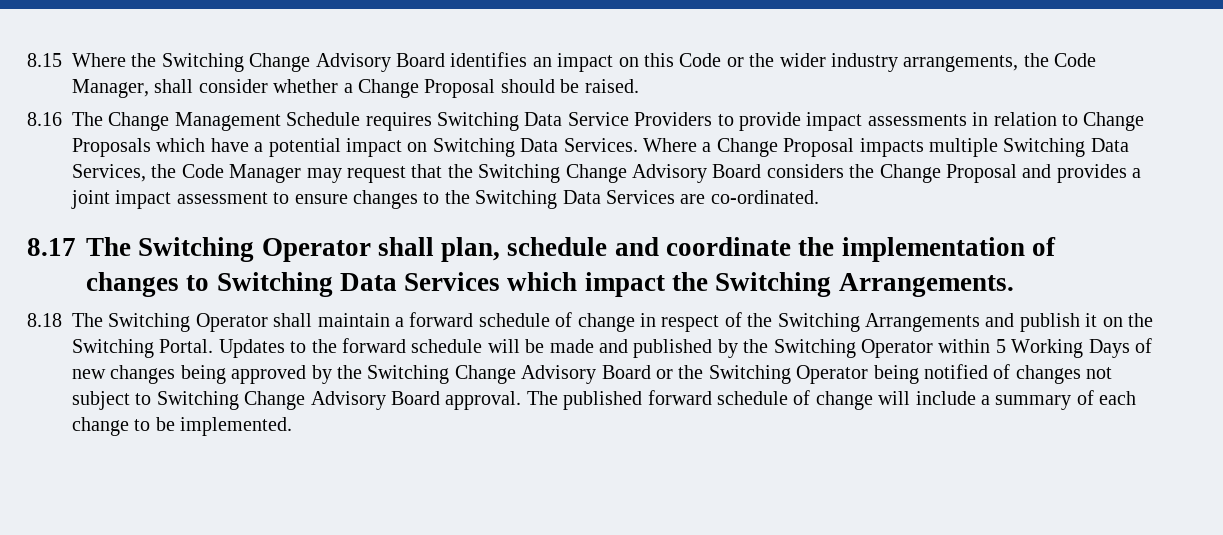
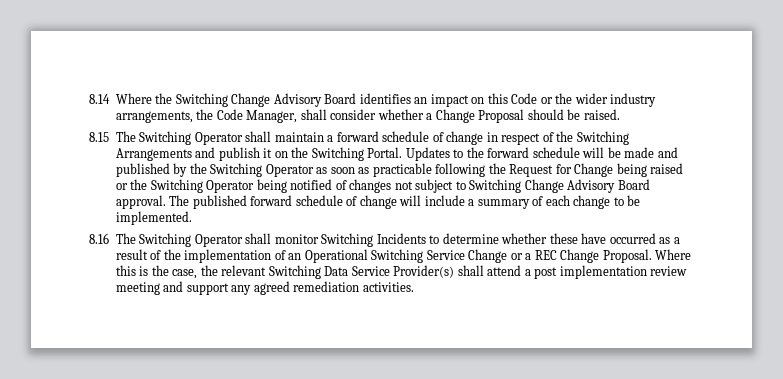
- 8.15 Where the Switching Change Advisory Board identifies an impact on this Code or the wider industry arrangements, the Code Manager, shall consider whether a Change Proposal should be raised.
+ 8.14 Where the Switching Change Advisory Board identifies an impact on this Code or the wider industry arrangements, the Code Manager, shall consider whether a Change Proposal should be raised.
- 8.16 The Change Management Schedule requires Switching Data Service Providers to provide impact assessments in relation to Change Proposals which have a potential impact on Switching Data Services. Where a Change Proposal impacts multiple Switching Data Services, the Code Manager may request that the Switching Change Advisory Board considers the Change Proposal and provides a joint impact assessment to ensure changes to the Switching Data Services are co-ordinated.
- 8.17 The Switching Operator shall plan, schedule and coordinate the implementation of changes to Switching Data Services which impact the Switching Arrangements.
- 8.18 The Switching Operator shall maintain a forward schedule of change in respect of the Switching Arrangements and publish it on the Switching Portal.
+ 8.15 The Switching Operator shall maintain a forward schedule of change in respect of the Switching Arrangements and publish it on the Switching Portal.
- Updates to the forward schedule will be made and published by the Switching Operator within 5 Working Days of new changes being approved by the Switching Change Advisory Board or the Switching Operator being notified of changes not subject to Switching Change Advisory Board approval.
+ Updates to the forward schedule will be made and published by the Switching Operator as soon as practicable following the Request for Change being raised or the Switching Operator being notified of changes not subject to Switching Change Advisory Board approval.
+ 8.16 The Switching Operator shall monitor Switching Incidents to determine whether these have occurred as a result of the implementation of an Operational Switching Service Change or a REC Change Proposal. Where this is the case, the relevant Switching Data Service Provider(s) shall attend a post implementation review meeting and support any agreed remediation activities.

